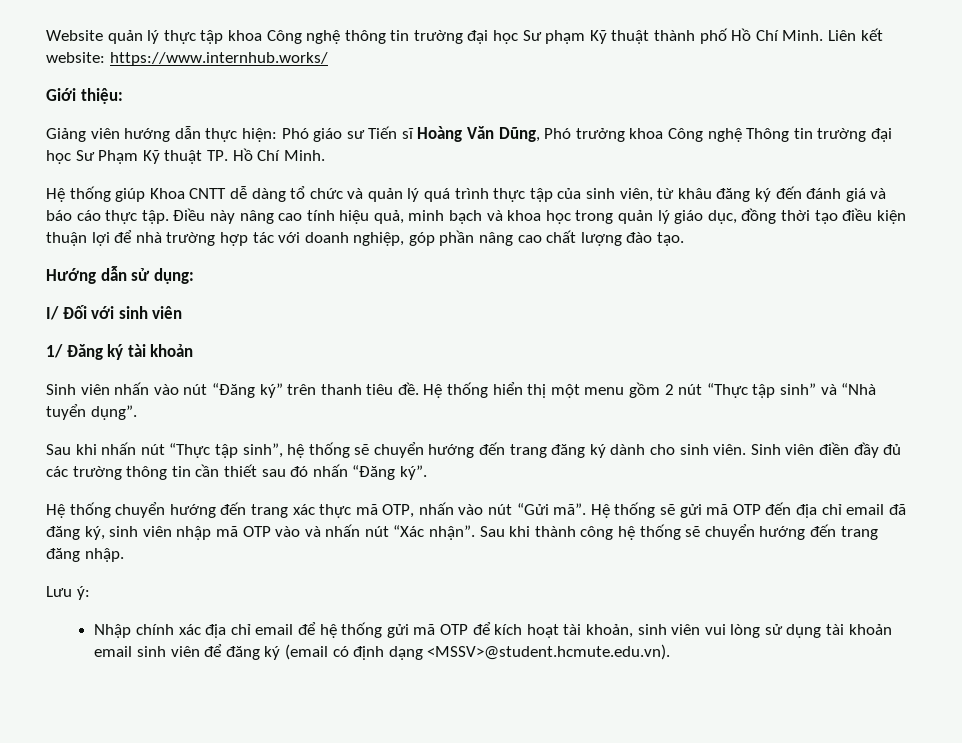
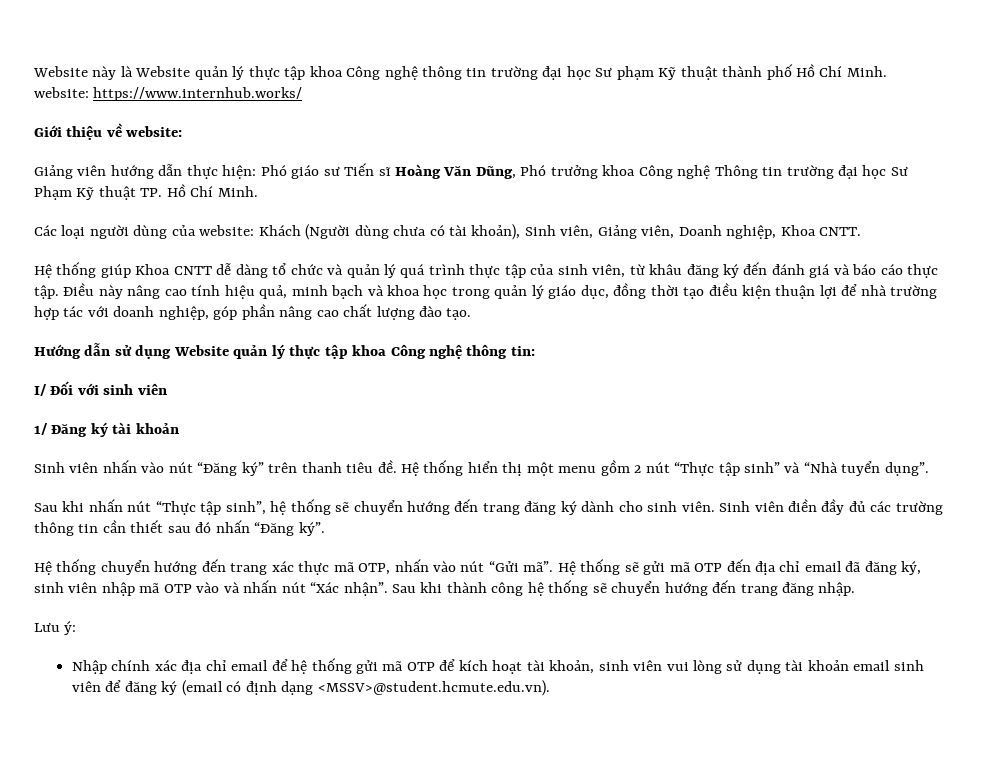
- Website quản lý thực tập khoa Công nghệ thông tin trường đại học Sư phạm Kỹ thuật thành phố Hồ Chí Minh. Liên kết website: https://www.internhub.works/
+ Website này là Website quản lý thực tập khoa Công nghệ thông tin trường đại học Sư phạm Kỹ thuật thành phố Hồ Chí Minh. website: https://www.internhub.works/
- Giới thiệu:
+ Giới thiệu về website:
+ Các loại người dùng của website: Khách (Người dùng chưa có tài khoản), Sinh viên, Giảng viên, Doanh nghiệp, Khoa CNTT.
- Hướng dẫn sử dụng:
+ Hướng dẫn sử dụng Website quản lý thực tập khoa Công nghệ thông tin:

